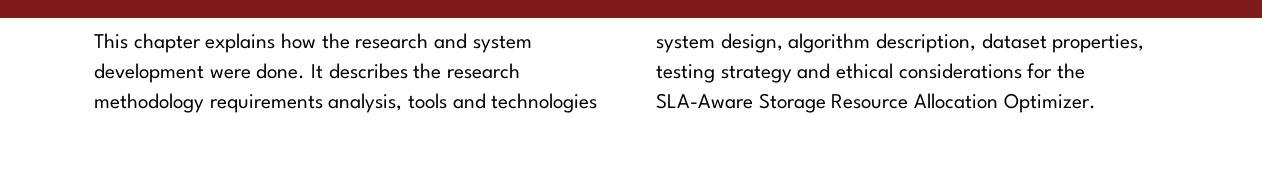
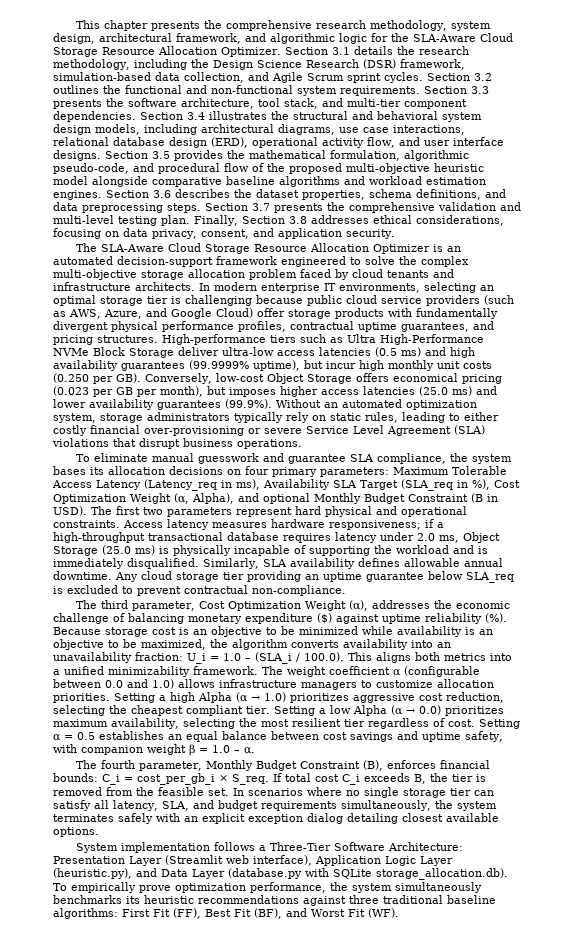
- This chapter explains how the research and system development were done. It describes the research methodology requirements analysis, tools and technologies system design, algorithm description, dataset properties, testing strategy and ethical considerations for the SLA-Aware Storage Resource Allocation Optimizer.
+ This chapter presents the comprehensive research methodology, system design, architectural framework, and algorithmic logic for the SLA-Aware Cloud Storage Resource Allocation Optimizer.
+ Section 3.1 details the research methodology, including the Design Science Research (DSR) framework, simulation-based data collection, and Agile Scrum sprint cycles. Section 3.2 outlines the functional and non-functional system requirements. Section 3.3 presents the software architecture, tool stack, and multi-tier component dependencies. Section 3.4 illustrates the structural and behavioral system design models, including architectural diagrams, use case interactions, relational database design (ERD), operational activity flow, and user interface designs. Section 3.5 provides the mathematical formulation, algorithmic pseudo-code, and procedural flow of the proposed multi-objective heuristic model alongside comparative baseline algorithms and workload estimation engines. Section 3.6 describes the dataset properties, schema definitions, and data preprocessing steps. Section 3.7 presents the comprehensive validation and multi-level testing plan. Finally, Section 3.8 addresses ethical considerations, focusing on data privacy, consent, and application security.
+ The SLA-Aware Cloud Storage Resource Allocation Optimizer is an automated decision-support framework engineered to solve the complex multi-objective storage allocation problem faced by cloud tenants and infrastructure architects. In modern enterprise IT environments, selecting an optimal storage tier is challenging because public cloud service providers (such as AWS, Azure, and Google Cloud) offer storage products with fundamentally divergent physical performance profiles, contractual uptime guarantees, and pricing structures. High-performance tiers such as Ultra High-Performance NVMe Block Storage deliver ultra-low access latencies (0.5 ms) and high availability guarantees (99.9999% uptime), but incur high monthly unit costs (0.250 per GB). Conversely, low-cost Object Storage offers economical pricing (0.023 per GB per month), but imposes higher access latencies (25.0 ms) and lower availability guarantees (99.9%). Without an automated optimization system, storage administrators typically rely on static rules, leading to either costly financial over-provisioning or severe Service Level Agreement (SLA) violations that disrupt business operations.
+ To eliminate manual guesswork and guarantee SLA compliance, the system bases its allocation decisions on four primary parameters: Maximum Tolerable Access Latency (Latency_req in ms), Availability SLA Target (SLA_req in %), Cost Optimization Weight (α, Alpha), and optional Monthly Budget Constraint (B in USD). The first two parameters represent hard physical and operational constraints. Access latency measures hardware responsiveness; if a high-throughput transactional database requires latency under 2.0 ms, Object Storage (25.0 ms) is physically incapable of supporting the workload and is immediately disqualified. Similarly, SLA availability defines allowable annual downtime. Any cloud storage tier providing an uptime guarantee below SLA_req is excluded to prevent contractual non-compliance.
+ The third parameter, Cost Optimization Weight (α), addresses the economic challenge of balancing monetary expenditure ($) against uptime reliability (%). Because storage cost is an objective to be minimized while availability is an objective to be maximized, the algorithm converts availability into an unavailability fraction: U_i = 1.0 – (SLA_i / 100.0). This aligns both metrics into a unified minimizability framework. The weight coefficient α (configurable between 0.0 and 1.0) allows infrastructure managers to customize allocation priorities. Setting a high Alpha (α → 1.0) prioritizes aggressive cost reduction, selecting the cheapest compliant tier. Setting a low Alpha (α → 0.0) prioritizes maximum availability, selecting the most resilient tier regardless of cost. Setting α = 0.5 establishes an equal balance between cost savings and uptime safety, with companion weight β = 1.0 – α.
+ The fourth parameter, Monthly Budget Constraint (B), enforces financial bounds: C_i = cost_per_gb_i × S_req. If total cost C_i exceeds B, the tier is removed from the feasible set. In scenarios where no single storage tier can satisfy all latency, SLA, and budget requirements simultaneously, the system terminates safely with an explicit exception dialog detailing closest available options.
+ System implementation follows a Three-Tier Software Architecture: Presentation Layer (Streamlit web interface), Application Logic Layer (heuristic.py), and Data Layer (database.py with SQLite storage_allocation.db). To empirically prove optimization performance, the system simultaneously benchmarks its heuristic recommendations against three traditional baseline algorithms: First Fit (FF), Best Fit (BF), and Worst Fit (WF).

